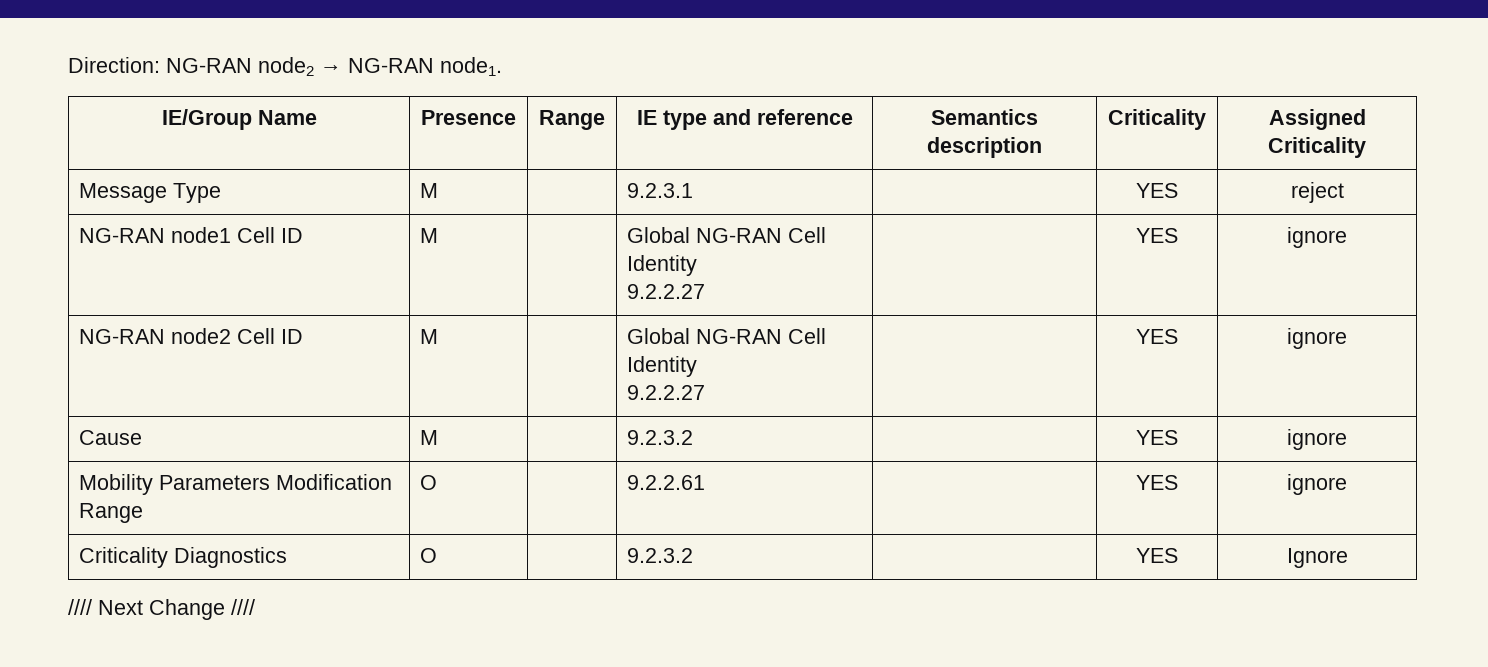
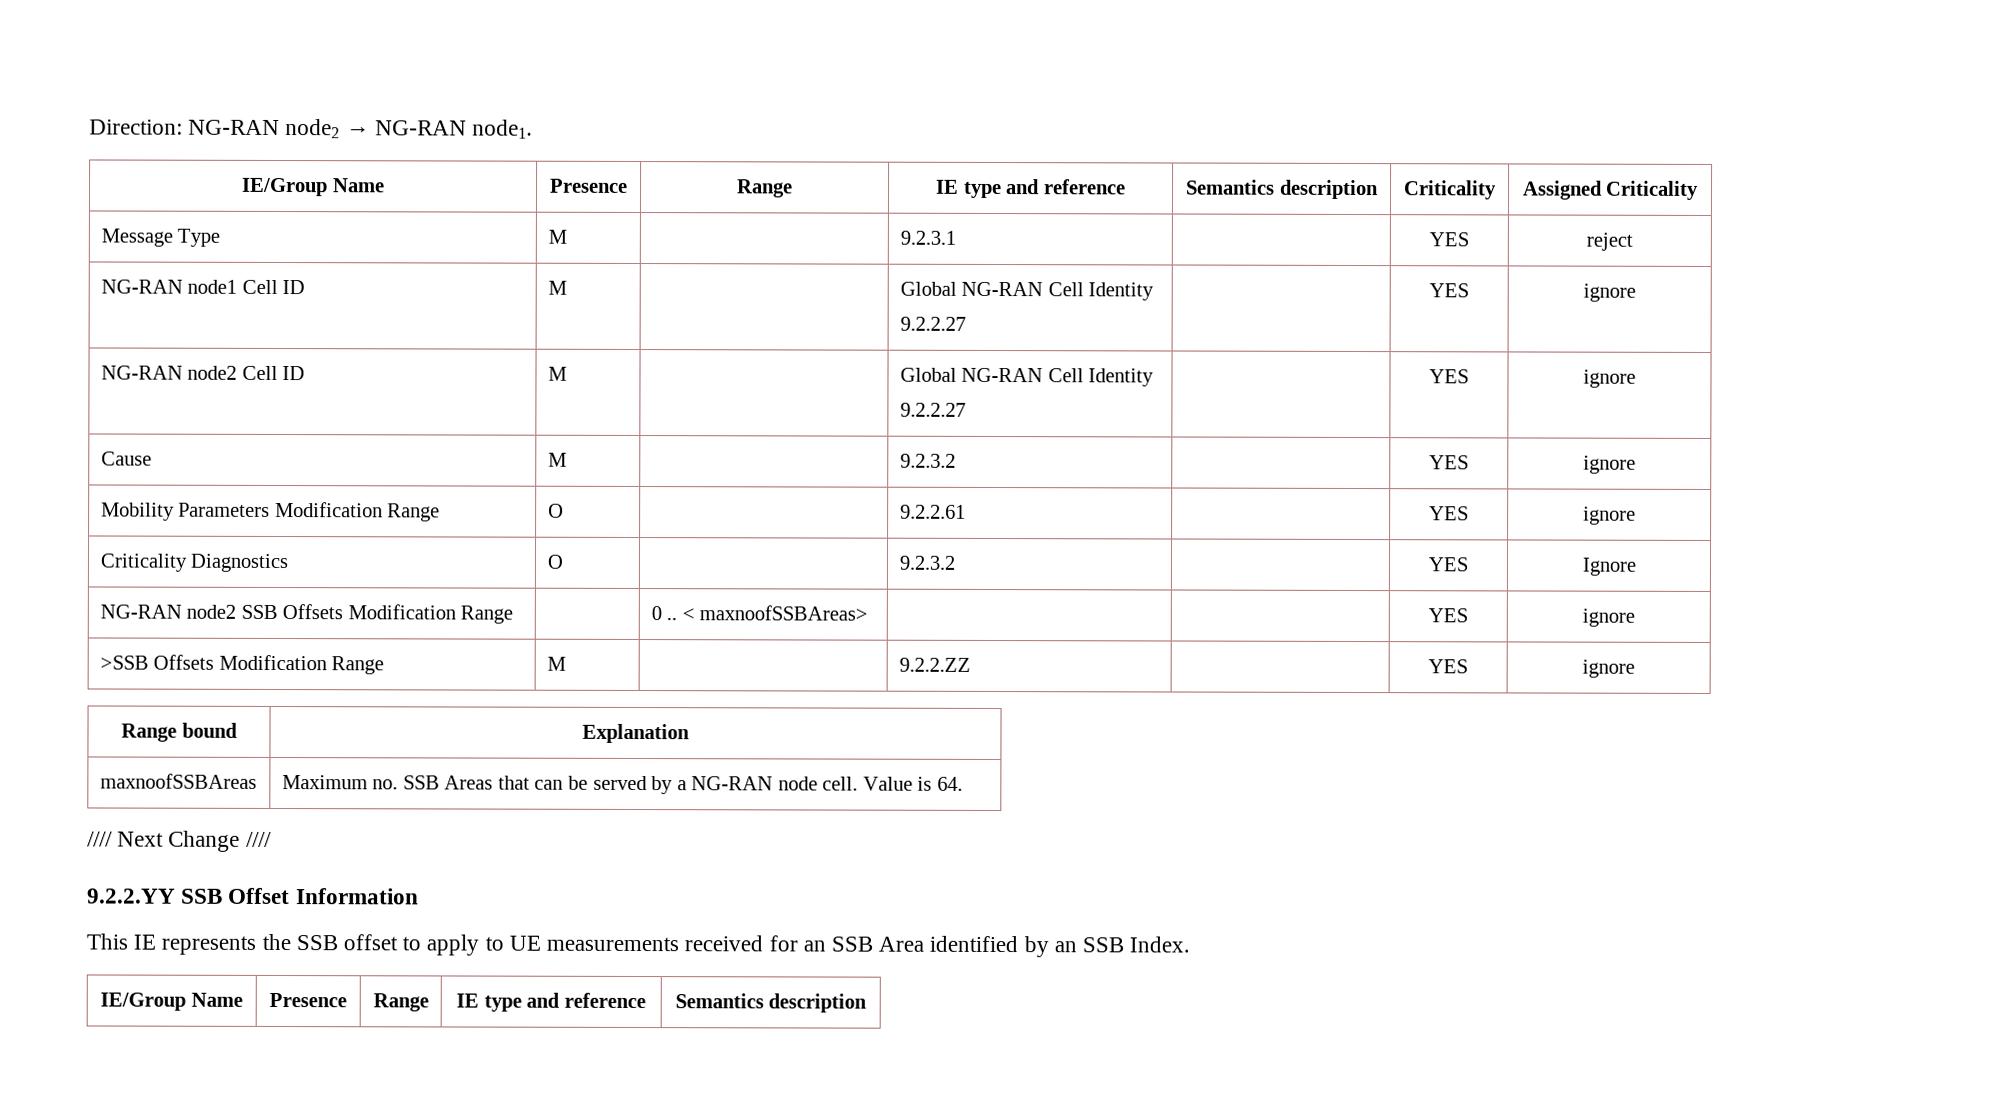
+ NG-RAN node2 SSB Offsets Modification Range | | 0 .. < maxnoofSSBAreas> | | | YES | ignore
+ >SSB Offsets Modification Range | M | | 9.2.2.ZZ | | YES | ignore
+ Range bound | Explanation
+ maxnoofSSBAreas | Maximum no. SSB Areas that can be served by a NG-RAN node cell. Value is 64.
  //// Next Change ////
+ 9.2.2.YY SSB Offset Information
+ This IE represents the SSB offset to apply to UE measurements received for an SSB Area identified by an SSB Index.
+ IE/Group Name | Presence | Range | IE type and reference | Semantics description

